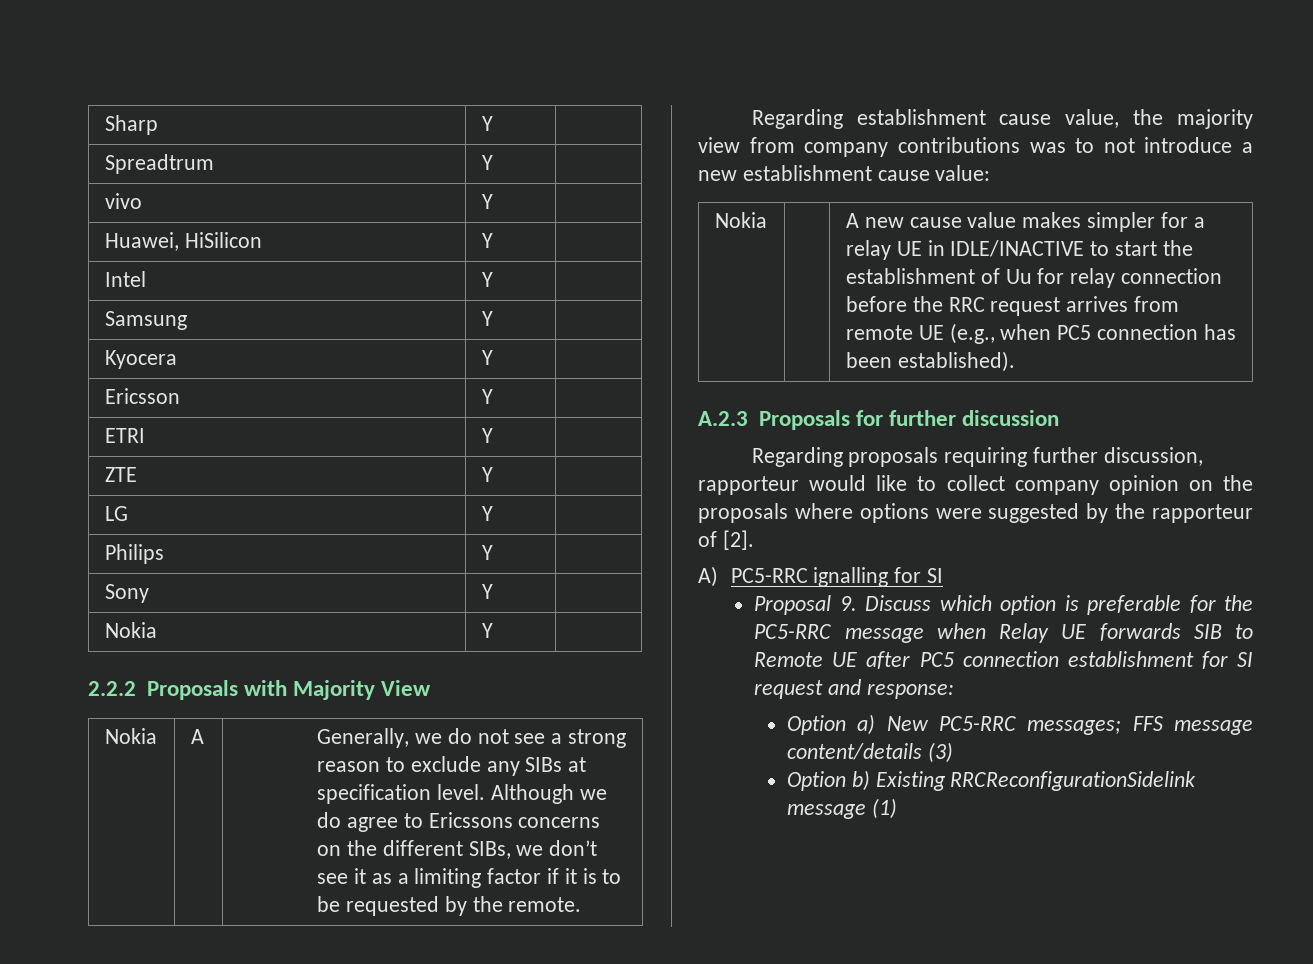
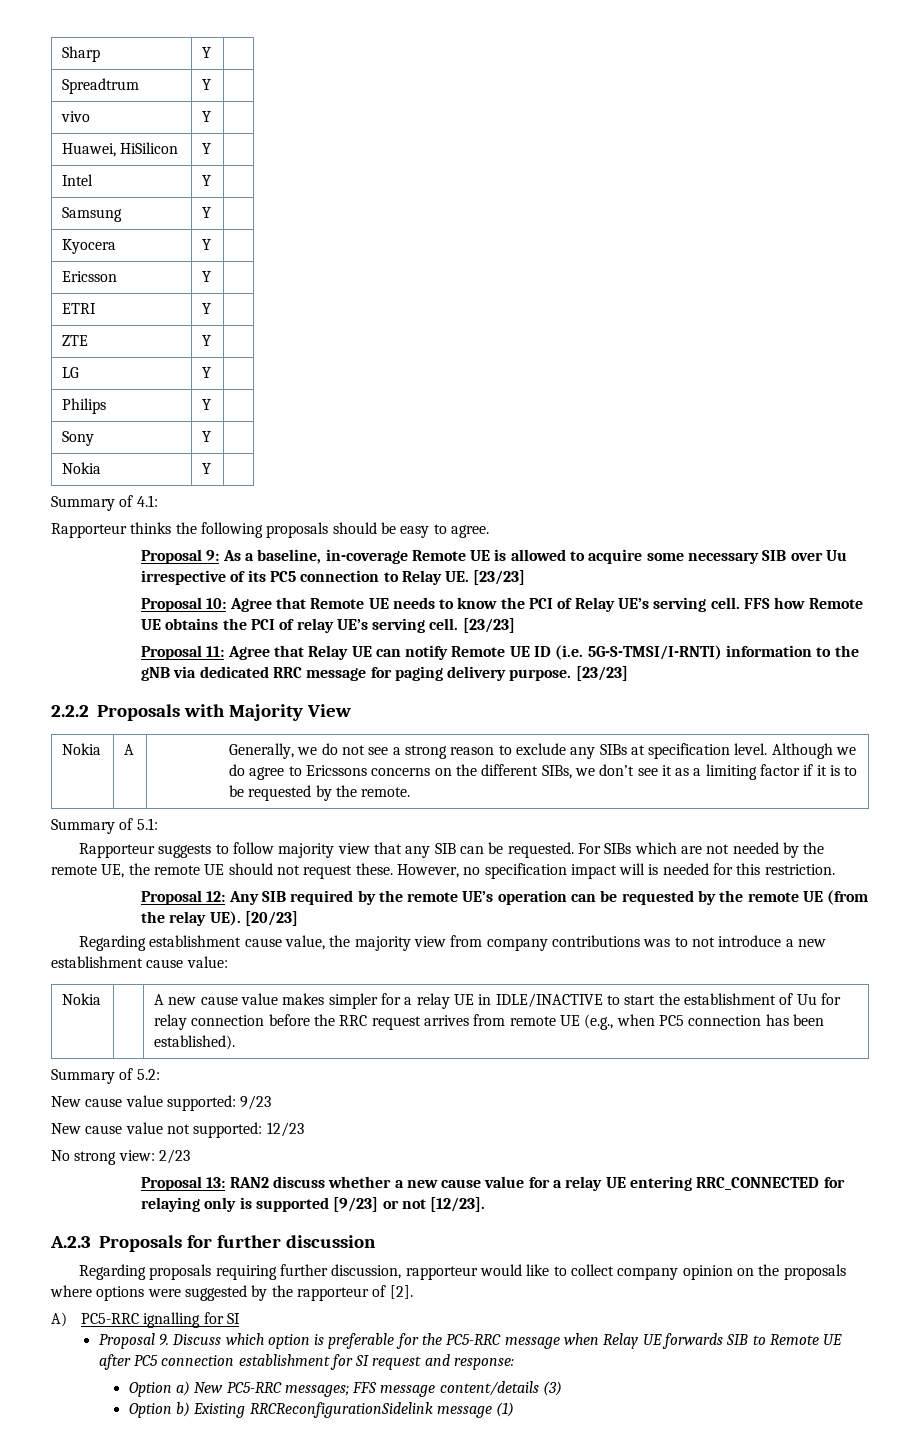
+ Summary of 4.1:
+ Rapporteur thinks the following proposals should be easy to agree.
+ Proposal 9: As a baseline, in-coverage Remote UE is allowed to acquire some necessary SIB over Uu irrespective of its PC5 connection to Relay UE. [23/23]
+ Proposal 10: Agree that Remote UE needs to know the PCI of Relay UE’s serving cell. FFS how Remote UE obtains the PCI of relay UE’s serving cell. [23/23]
+ Proposal 11: Agree that Relay UE can notify Remote UE ID (i.e. 5G-S-TMSI/I-RNTI) information to the gNB via dedicated RRC message for paging delivery purpose. [23/23]
+ Summary of 5.1:
+ Rapporteur suggests to follow majority view that any SIB can be requested. For SIBs which are not needed by the remote UE, the remote UE should not request these. However, no specification impact will is needed for this restriction.
+ Proposal 12: Any SIB required by the remote UE’s operation can be requested by the remote UE (from the relay UE). [20/23]
+ Summary of 5.2:
+ New cause value supported: 9/23
+ New cause value not supported: 12/23
+ No strong view: 2/23
+ Proposal 13: RAN2 discuss whether a new cause value for a relay UE entering RRC_CONNECTED for relaying only is supported [9/23] or not [12/23].

